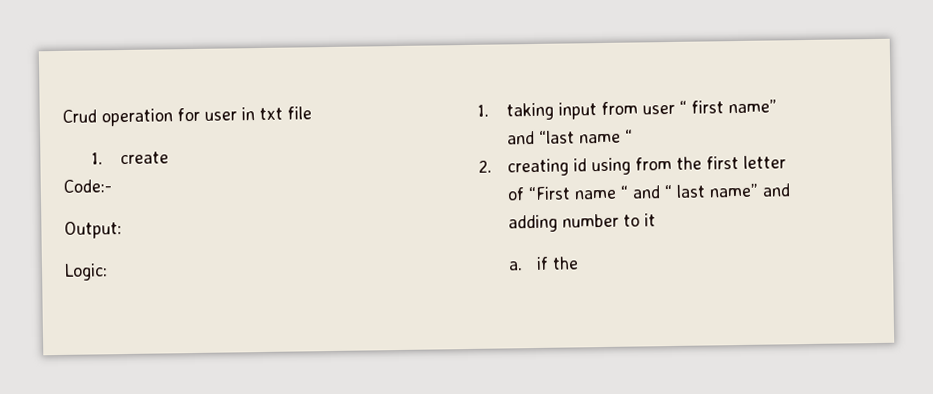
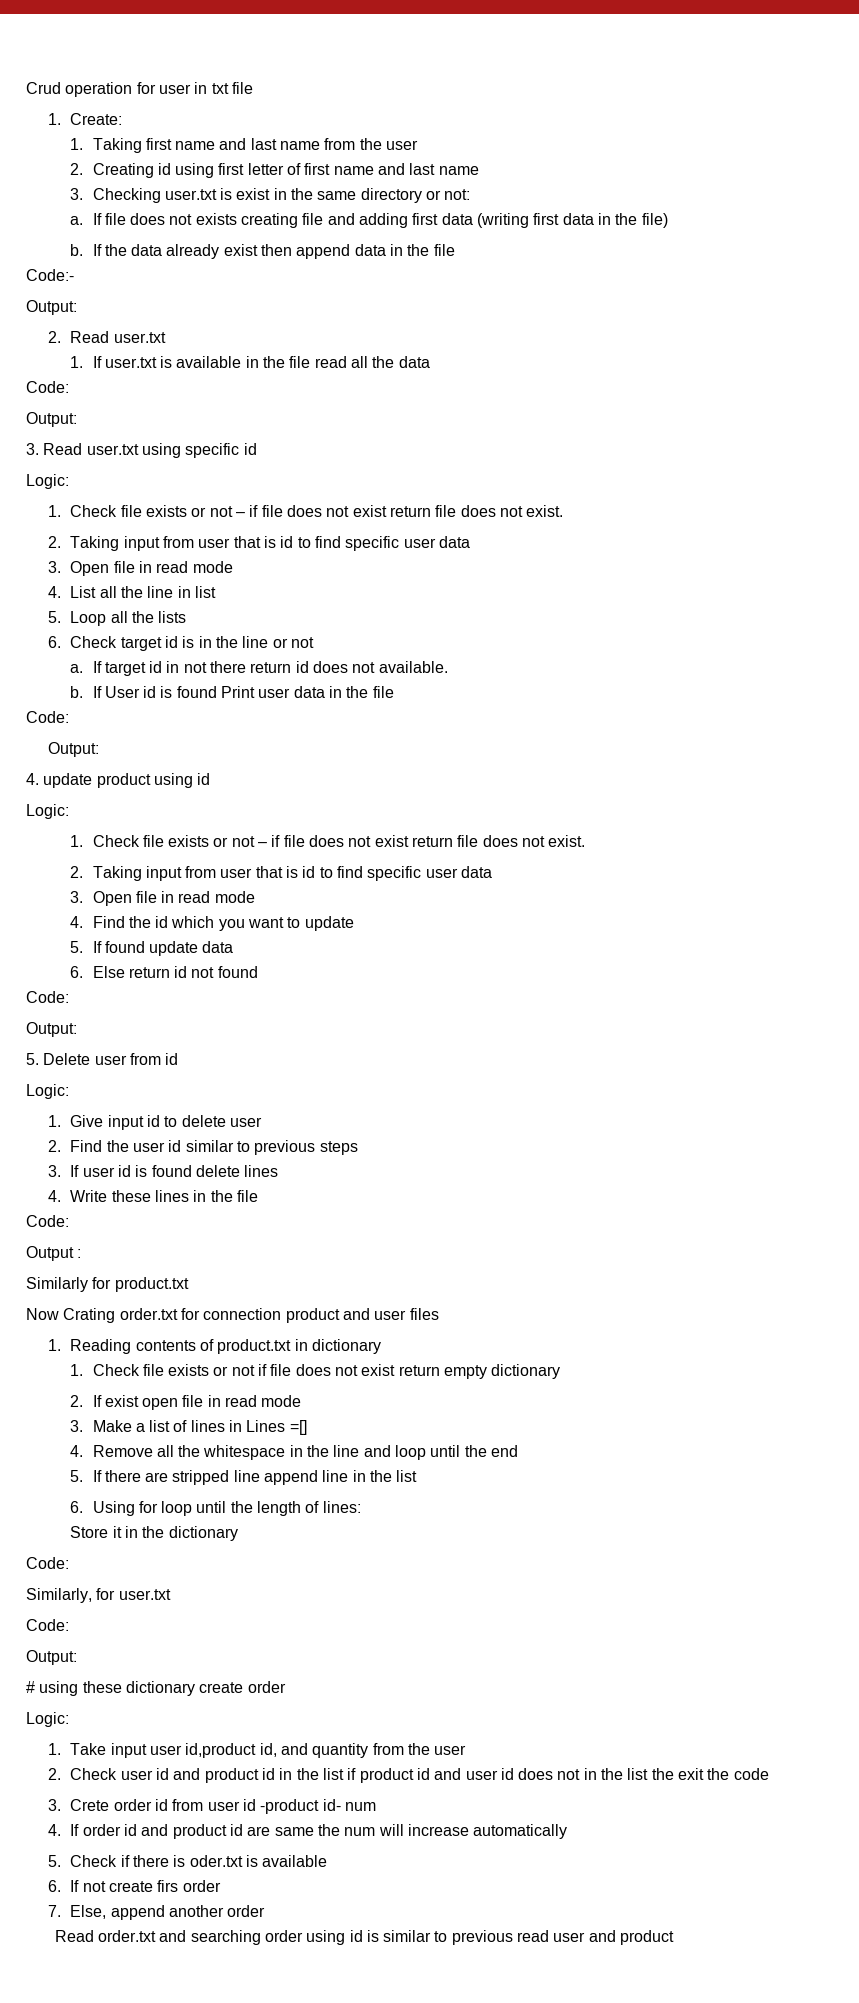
- 1. create
+ 1. Create:
+ 1. Taking first name and last name from the user
+ 2. Creating id using first letter of first name and last name
+ 3. Checking user.txt is exist in the same directory or not:
+ a. If file does not exists creating file and adding first data (writing first data in the file)
+ b. If the data already exist then append data in the file
  Code:-
  Output:
+ 2. Read user.txt
+ 1. If user.txt is available in the file read all the data
+ Code:
+ Output:
+ 3. Read user.txt using specific id
  Logic:
- 1. taking input from user “ first name” and “last name “
- 2. creating id using from the first letter of “First name “ and “ last name” and adding number to it
- a. if the
+ 1. Check file exists or not – if file does not exist return file does not exist.
+ 2. Taking input from user that is id to find specific user data
+ 3. Open file in read mode
+ 4. List all the line in list
+ 5. Loop all the lists
+ 6. Check target id is in the line or not
+ a. If target id in not there return id does not available.
+ b. If User id is found Print user data in the file
+ Code:
+ Output:
+ 4. update product using id
+ Logic:
+ 1. Check file exists or not – if file does not exist return file does not exist.
+ 2. Taking input from user that is id to find specific user data
+ 3. Open file in read mode
+ 4. Find the id which you want to update
+ 5. If found update data
+ 6. Else return id not found
+ Code:
+ Output:
+ 5. Delete user from id
+ Logic:
+ 1. Give input id to delete user
+ 2. Find the user id similar to previous steps
+ 3. If user id is found delete lines
+ 4. Write these lines in the file
+ Code:
+ Output :
+ Similarly for product.txt
+ Now Crating order.txt for connection product and user files
+ 1. Reading contents of product.txt in dictionary
+ 1. Check file exists or not if file does not exist return empty dictionary
+ 2. If exist open file in read mode
+ 3. Make a list of lines in Lines =[]
+ 4. Remove all the whitespace in the line and loop until the end
+ 5. If there are stripped line append line in the list
+ 6. Using for loop until the length of lines:
+ Store it in the dictionary
+ Code:
+ Similarly, for user.txt
+ Code:
+ Output:
+ # using these dictionary create order
+ Logic:
+ 1. Take input user id,product id, and quantity from the user
+ 2. Check user id and product id in the list if product id and user id does not in the list the exit the code
+ 3. Crete order id from user id -product id- num
+ 4. If order id and product id are same the num will increase automatically
+ 5. Check if there is oder.txt is available
+ 6. If not create firs order
+ 7. Else, append another order
+ Read order.txt and searching order using id is similar to previous read user and product

